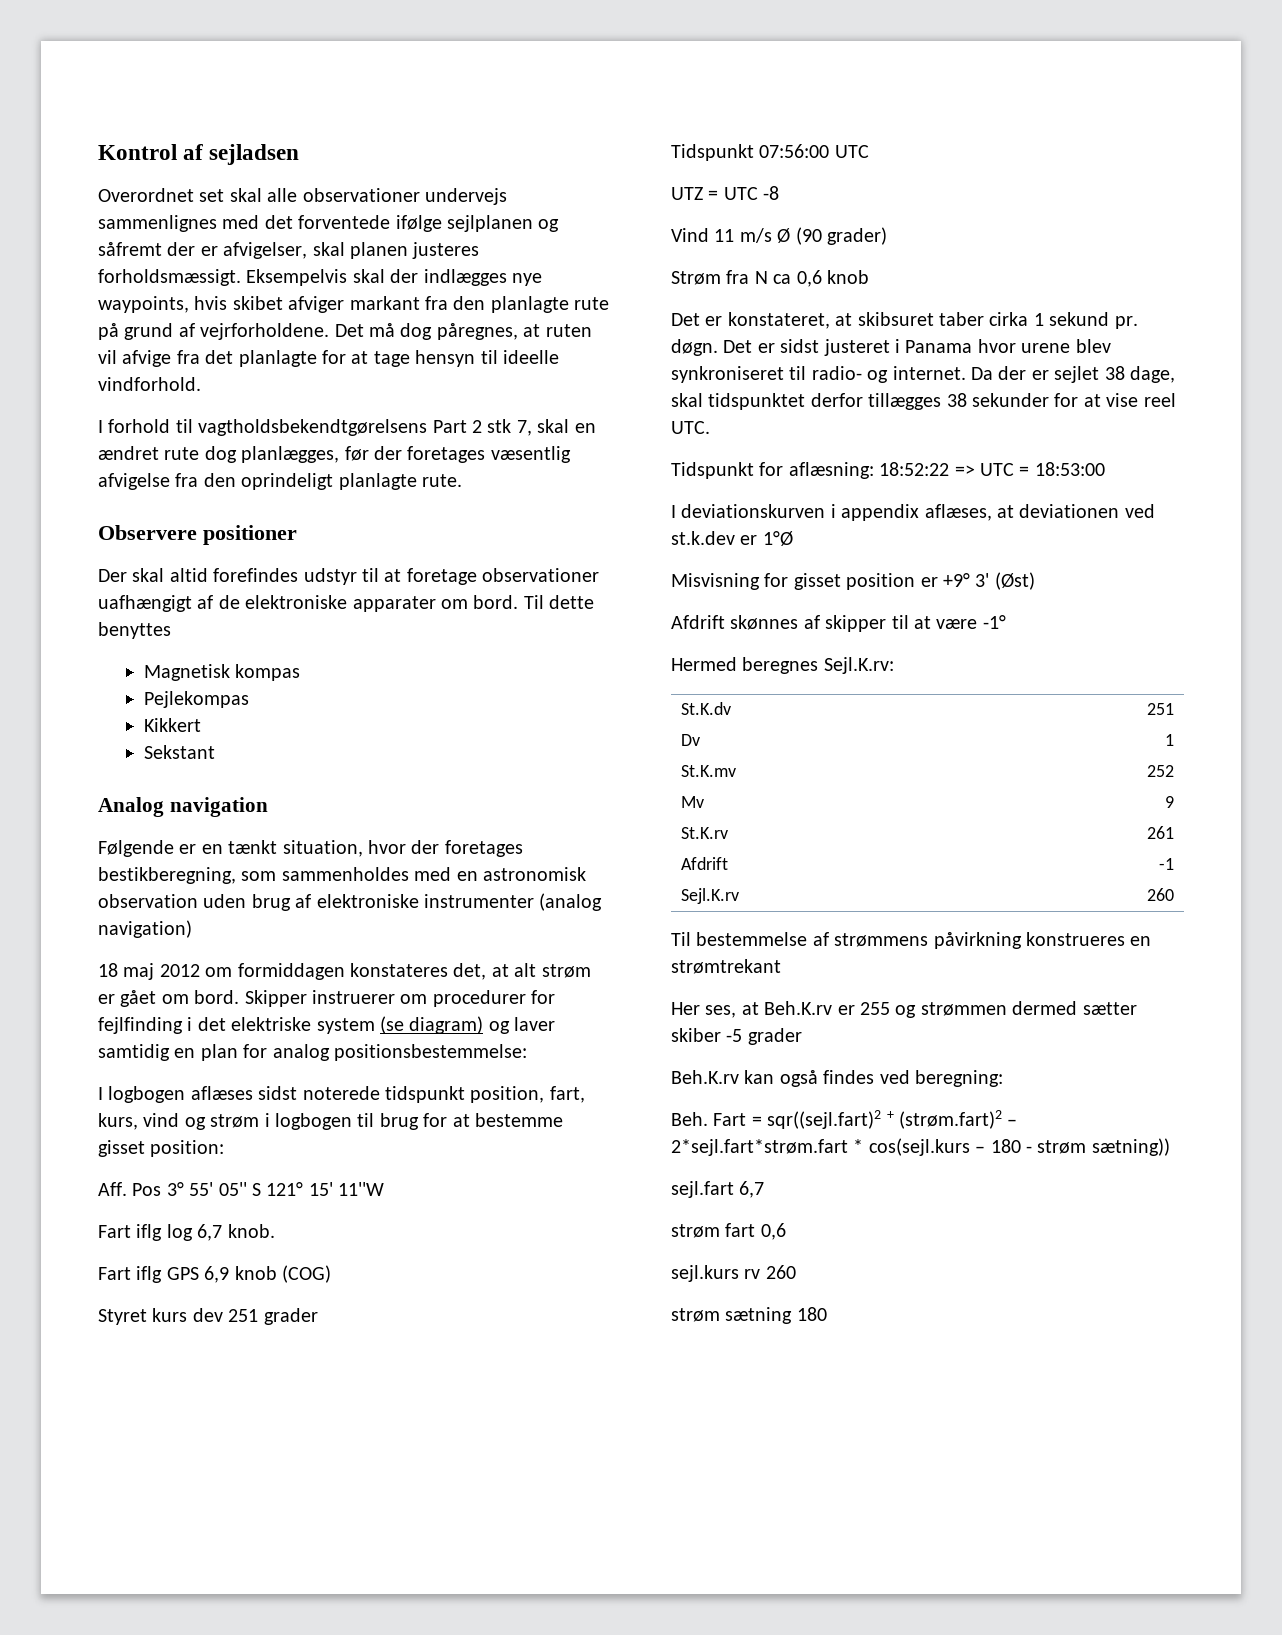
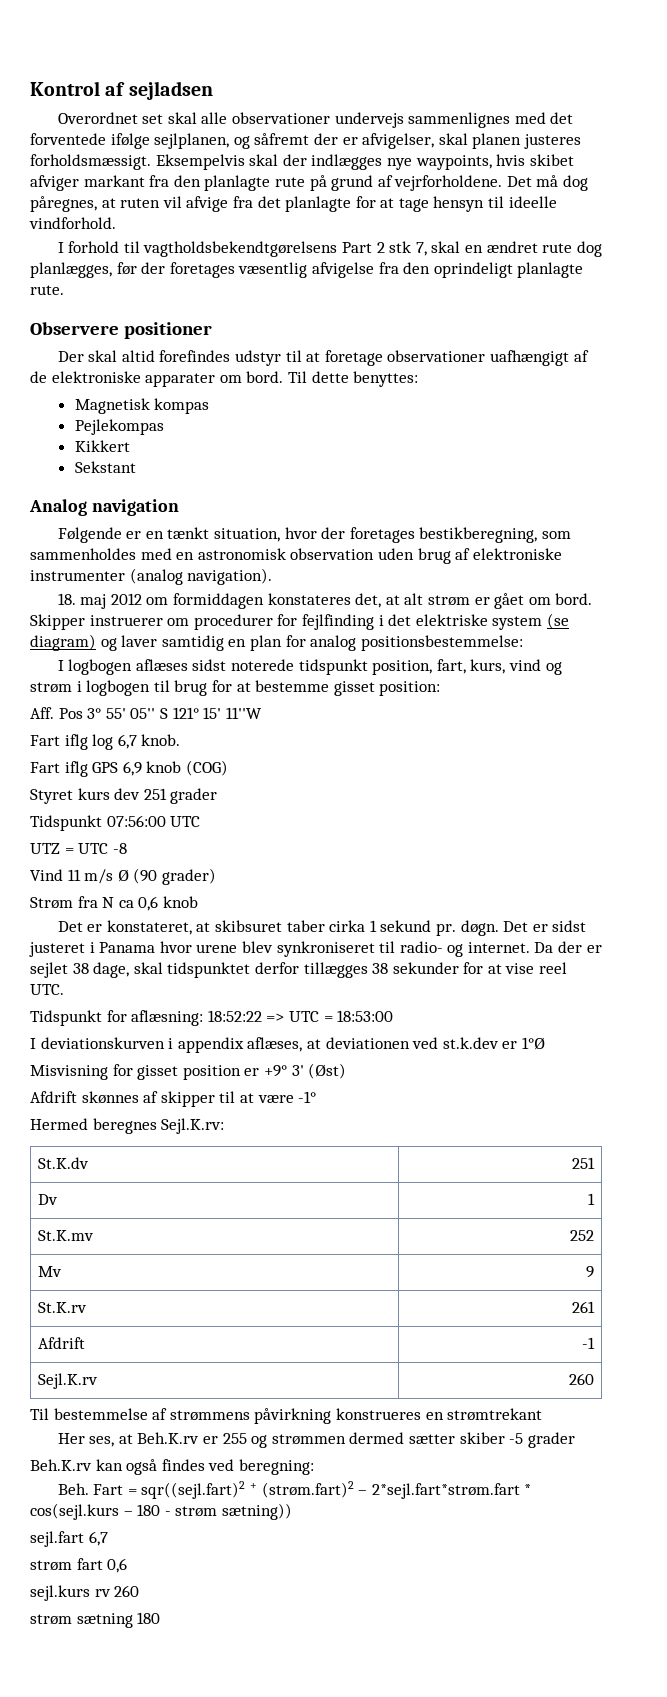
- Overordnet set skal alle observationer undervejs sammenlignes med det forventede ifølge sejlplanen og såfremt der er afvigelser, skal planen justeres forholdsmæssigt.
+ Overordnet set skal alle observationer undervejs sammenlignes med det forventede ifølge sejlplanen, og såfremt der er afvigelser, skal planen justeres forholdsmæssigt.
- Til dette benyttes
+ Til dette benyttes:
- Følgende er en tænkt situation, hvor der foretages bestikberegning, som sammenholdes med en astronomisk observation uden brug af elektroniske instrumenter (analog navigation)
- 18 maj 2012 om formiddagen konstateres det, at alt strøm er gået om bord.
+ Følgende er en tænkt situation, hvor der foretages bestikberegning, som sammenholdes med en astronomisk observation uden brug af elektroniske instrumenter (analog navigation).
+ 18. maj 2012 om formiddagen konstateres det, at alt strøm er gået om bord.

